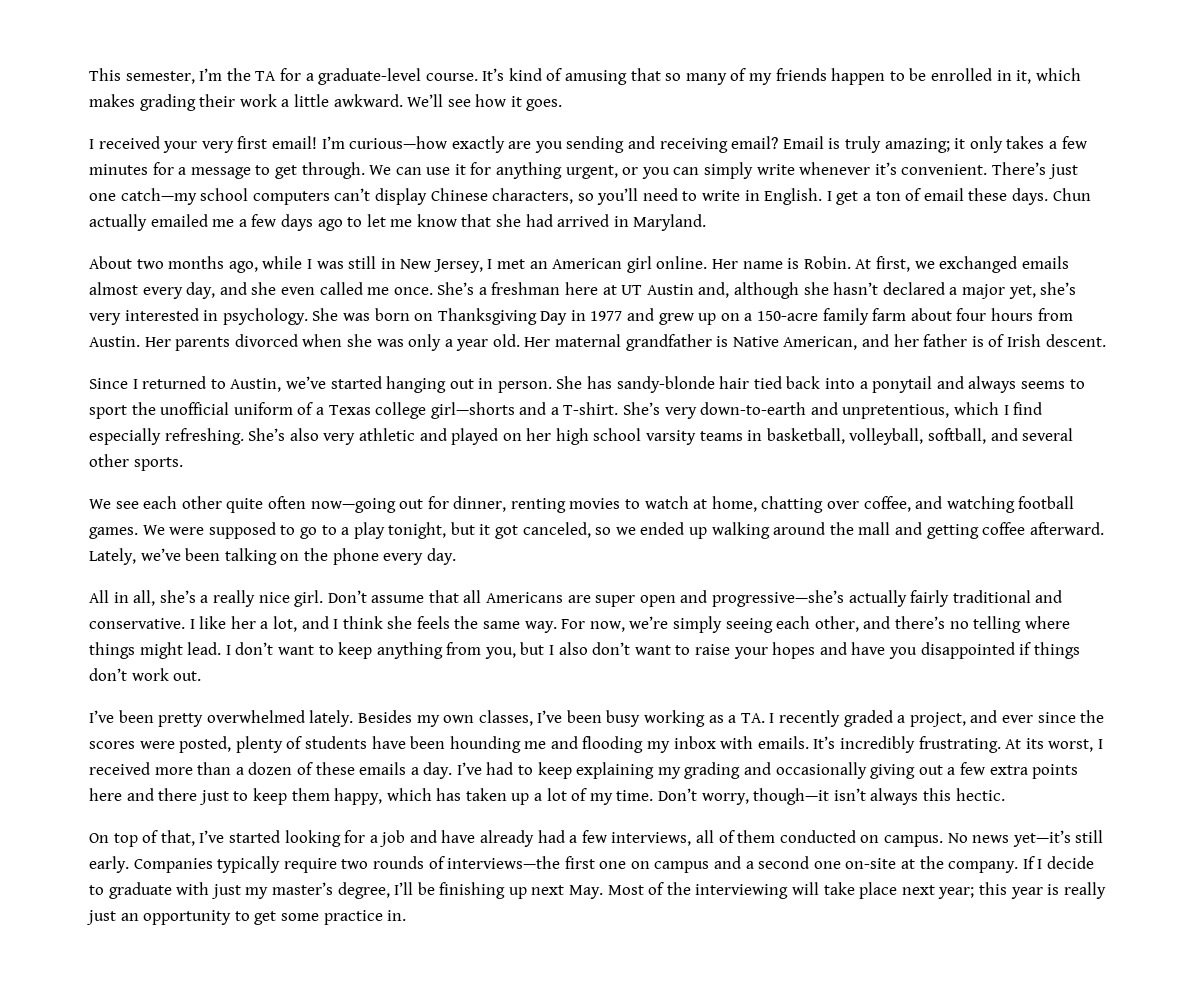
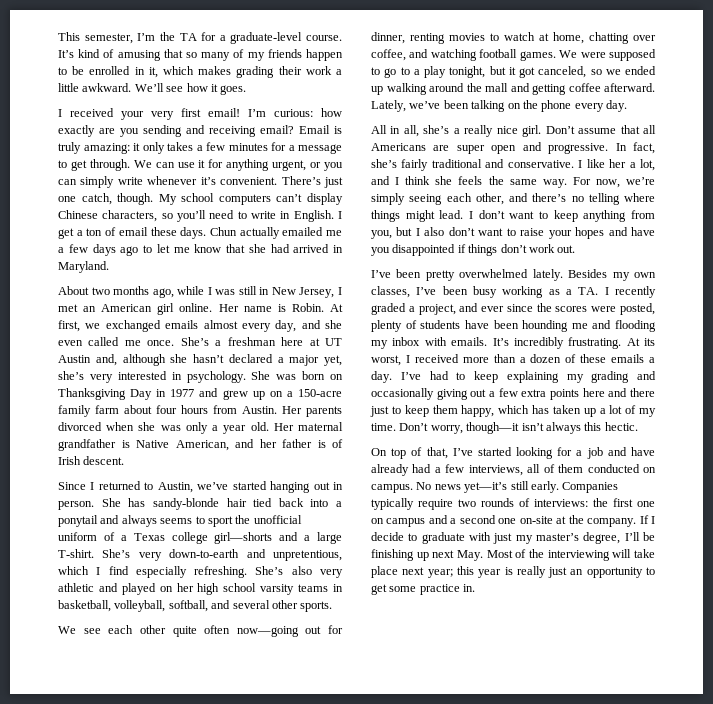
- I’m curious—how exactly are you sending and receiving email?
+ I’m curious: how exactly are you sending and receiving email?
- Email is truly amazing; it only takes a few minutes for a message to get through.
+ Email is truly amazing: it only takes a few minutes for a message to get through.
- There’s just one catch—my school computers can’t display Chinese characters, so you’ll need to write in English.
+ There’s just one catch, though. My school computers can’t display Chinese characters, so you’ll need to write in English.
- She has sandy-blonde hair tied back into a ponytail and always seems to sport the unofficial uniform of a Texas college girl—shorts and a T-shirt.
+ She has sandy-blonde hair tied back into a ponytail and always seems to sport the unofficial uniform of a Texas college girl—shorts and a large T-shirt.
- Don’t assume that all Americans are super open and progressive—she’s actually fairly traditional and conservative.
+ Don’t assume that all Americans are super open and progressive. In fact, she’s fairly traditional and conservative.
- Companies typically require two rounds of interviews—the first one on campus and a second one on-site at the company.
+ Companies typically require two rounds of interviews: the first one on campus and a second one on-site at the company.

